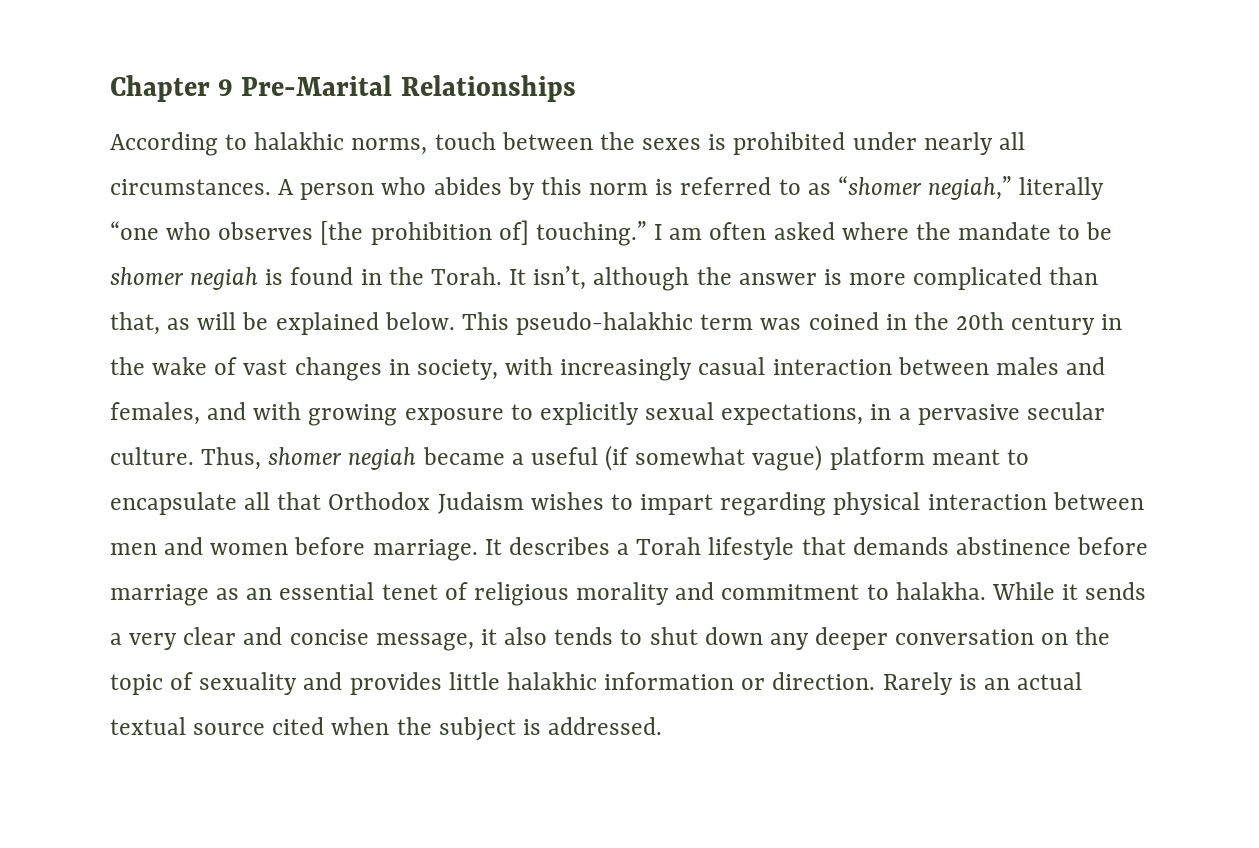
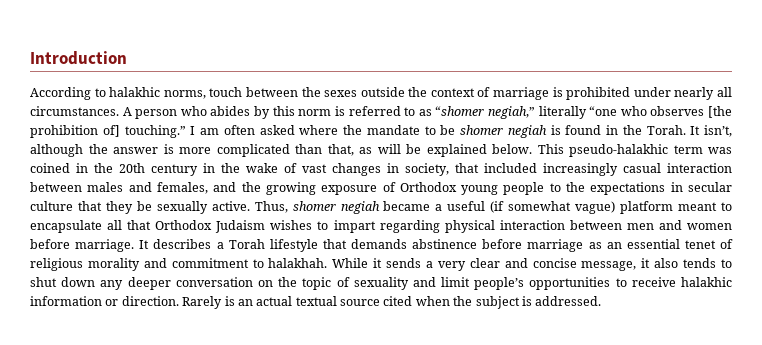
- Chapter 9 Pre-Marital Relationships
+ Introduction
- According to halakhic norms, touch between the sexes is prohibited under nearly all circumstances.
+ According to halakhic norms, touch between the sexes outside the context of marriage is prohibited under nearly all circumstances.
- This pseudo-halakhic term was coined in the 20th century in the wake of vast changes in society, with increasingly casual interaction between males and females, and with growing exposure to explicitly sexual expectations, in a pervasive secular culture.
+ This pseudo-halakhic term was coined in the 20th century in the wake of vast changes in society, that included increasingly casual interaction between males and females, and the growing exposure of Orthodox young people to the expectations in secular culture that they be sexually active.
- It describes a Torah lifestyle that demands abstinence before marriage as an essential tenet of religious morality and commitment to halakha.
+ It describes a Torah lifestyle that demands abstinence before marriage as an essential tenet of religious morality and commitment to halakhah.
- While it sends a very clear and concise message, it also tends to shut down any deeper conversation on the topic of sexuality and provides little halakhic information or direction.
+ While it sends a very clear and concise message, it also tends to shut down any deeper conversation on the topic of sexuality and limit people’s opportunities to receive halakhic information or direction.

